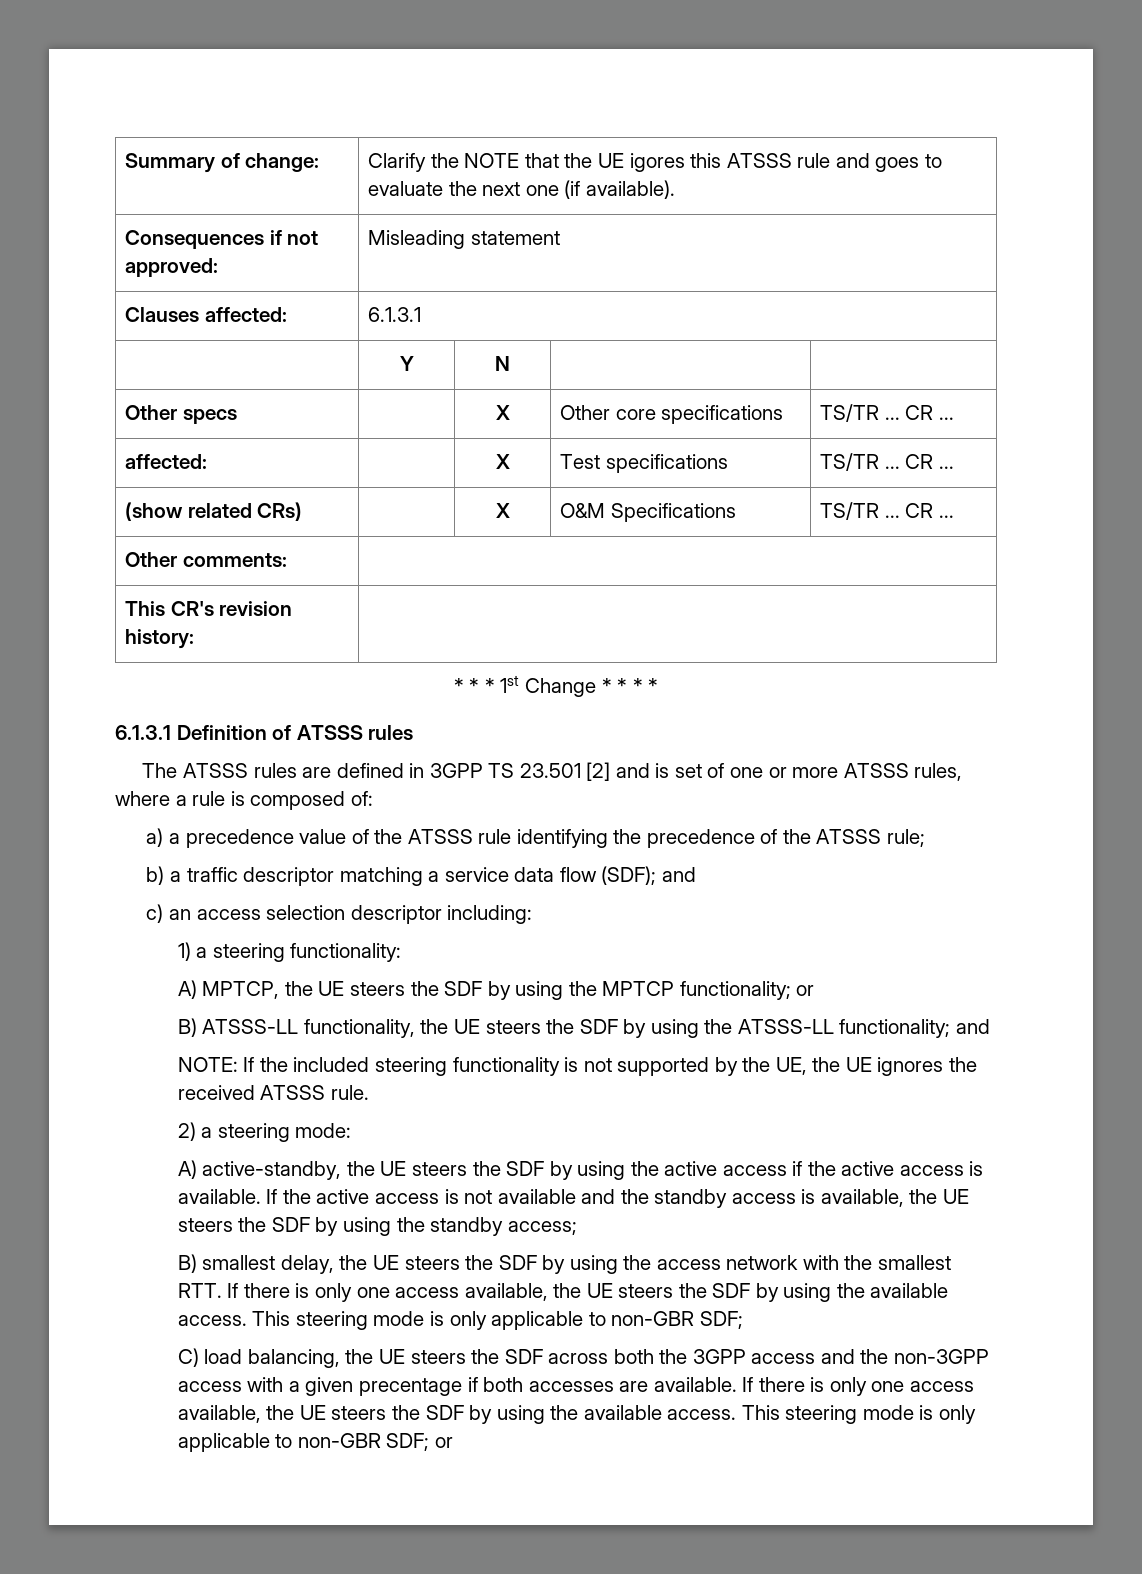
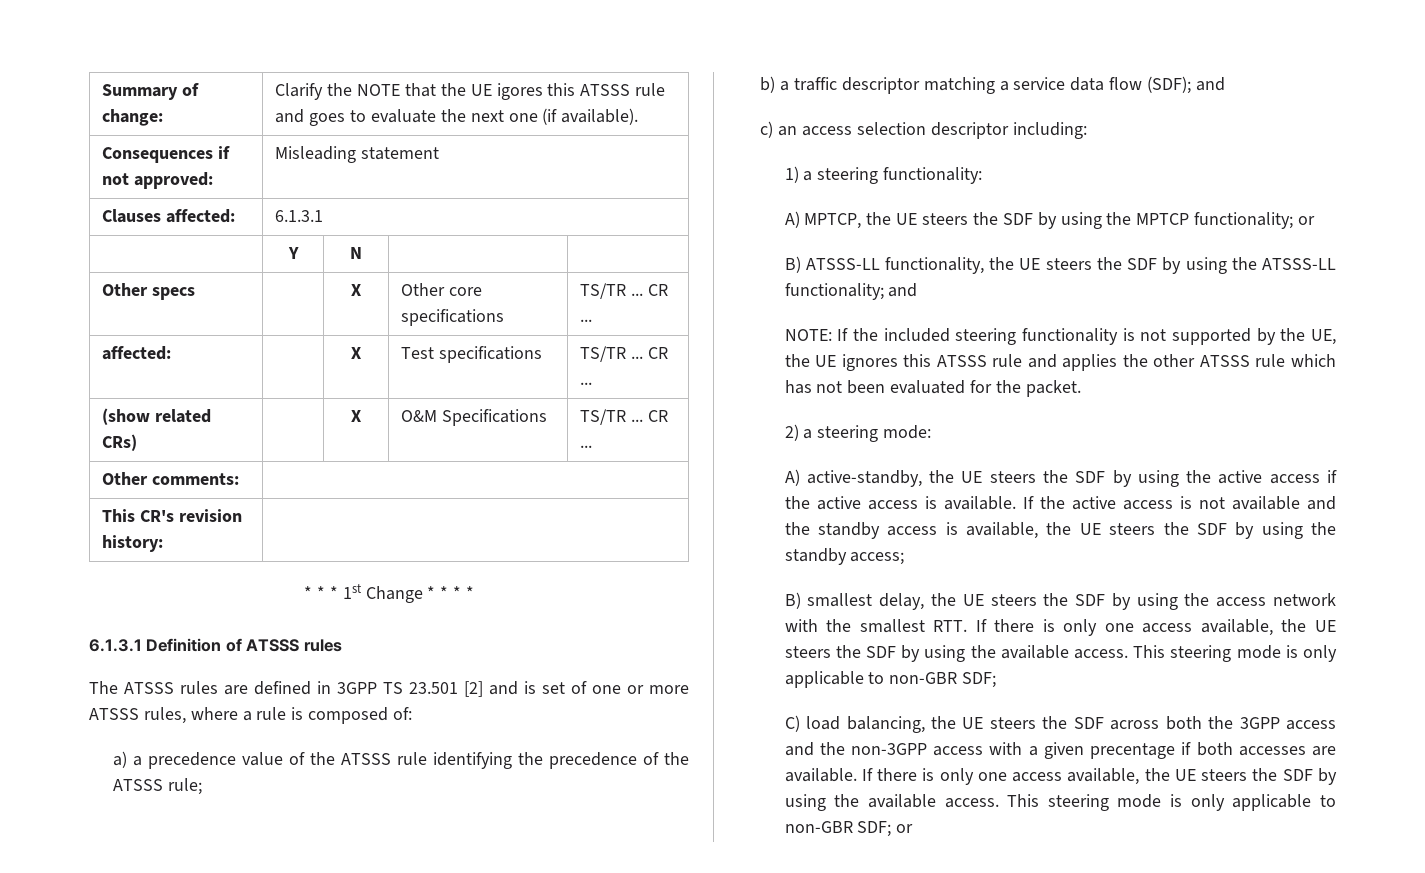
- NOTE: If the included steering functionality is not supported by the UE, the UE ignores the received ATSSS rule.
+ NOTE: If the included steering functionality is not supported by the UE, the UE ignores this ATSSS rule and applies the other ATSSS rule which has not been evaluated for the packet.

